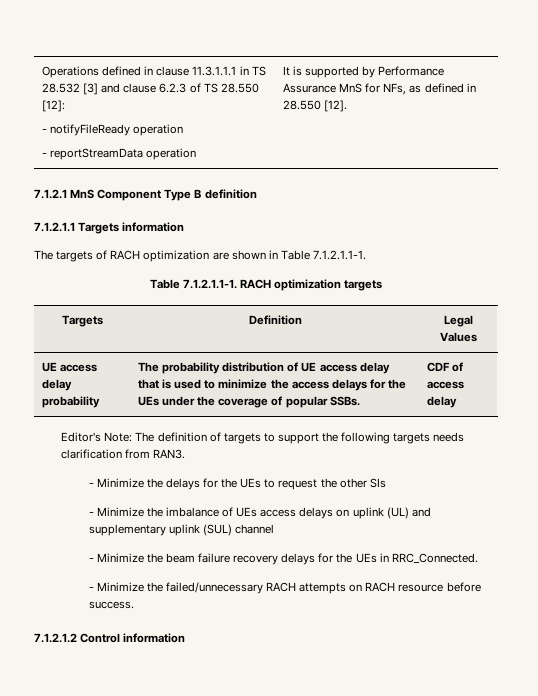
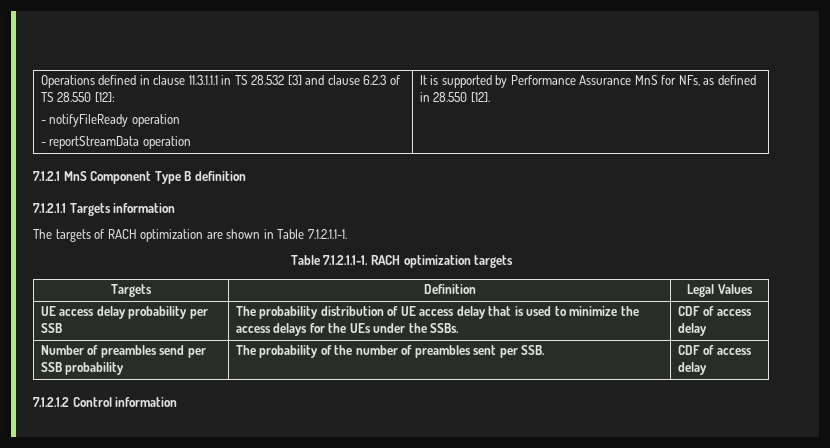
- UE access delay probability | The probability distribution of UE access delay that is used to minimize the access delays for the UEs under the coverage of popular SSBs. | CDF of access delay
+ UE access delay probability per SSB | The probability distribution of UE access delay that is used to minimize the access delays for the UEs under the SSBs. | CDF of access delay
- Editor's Note: The definition of targets to support the following targets needs clarification from RAN3.
- - Minimize the delays for the UEs to request the other SIs
- - Minimize the imbalance of UEs access delays on uplink (UL) and supplementary uplink (SUL) channel
- - Minimize the beam failure recovery delays for the UEs in RRC_Connected.
- - Minimize the failed/unnecessary RACH attempts on RACH resource before success.
+ Number of preambles send per SSB probability | The probability of the number of preambles sent per SSB. | CDF of access delay

